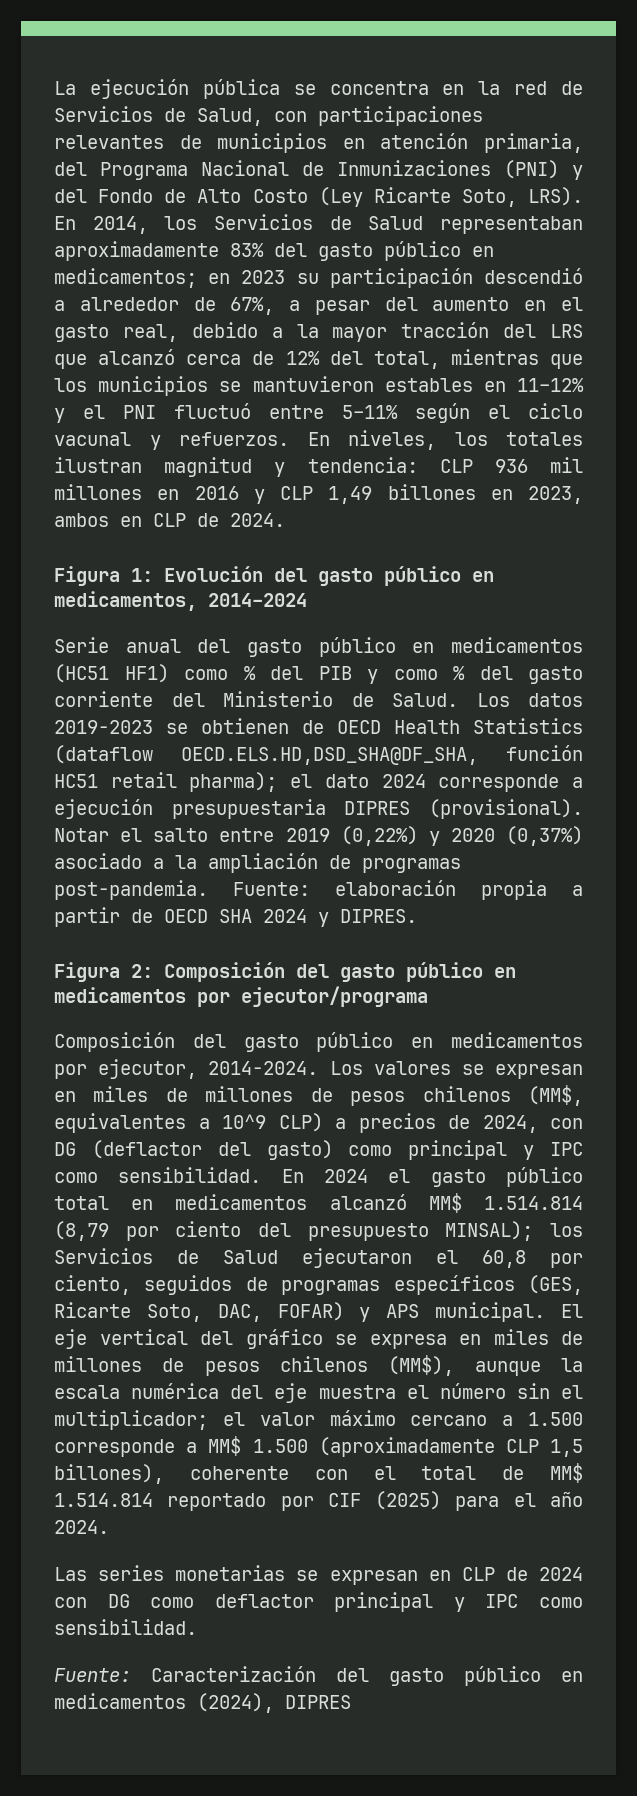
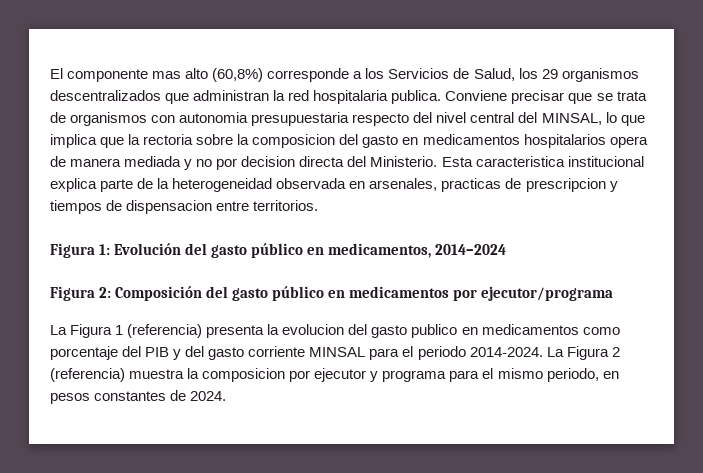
- La ejecución pública se concentra en la red de Servicios de Salud, con participaciones relevantes de municipios en atención primaria, del Programa Nacional de Inmunizaciones (PNI) y del Fondo de Alto Costo (Ley Ricarte Soto, LRS). En 2014, los Servicios de Salud representaban aproximadamente 83% del gasto público en medicamentos; en 2023 su participación descendió a alrededor de 67%, a pesar del aumento en el gasto real, debido a la mayor tracción del LRS que alcanzó cerca de 12% del total, mientras que los municipios se mantuvieron estables en 11–12% y el PNI fluctuó entre 5–11% según el ciclo vacunal y refuerzos. En niveles, los totales ilustran magnitud y tendencia: CLP 936 mil millones en 2016 y CLP 1,49 billones en 2023, ambos en CLP de 2024.
+ El componente mas alto (60,8%) corresponde a los Servicios de Salud, los 29 organismos descentralizados que administran la red hospitalaria publica. Conviene precisar que se trata de organismos con autonomia presupuestaria respecto del nivel central del MINSAL, lo que implica que la rectoria sobre la composicion del gasto en medicamentos hospitalarios opera de manera mediada y no por decision directa del Ministerio. Esta caracteristica institucional explica parte de la heterogeneidad observada en arsenales, practicas de prescripcion y tiempos de dispensacion entre territorios.
- Serie anual del gasto público en medicamentos (HC51 HF1) como % del PIB y como % del gasto corriente del Ministerio de Salud. Los datos 2019-2023 se obtienen de OECD Health Statistics (dataflow OECD.ELS.HD,DSD_SHA@DF_SHA, función HC51 retail pharma); el dato 2024 corresponde a ejecución presupuestaria DIPRES (provisional). Notar el salto entre 2019 (0,22%) y 2020 (0,37%) asociado a la ampliación de programas post-pandemia. Fuente: elaboración propia a partir de OECD SHA 2024 y DIPRES.
- Composición del gasto público en medicamentos por ejecutor, 2014-2024. Los valores se expresan en miles de millones de pesos chilenos (MM$, equivalentes a 10^9 CLP) a precios de 2024, con DG (deflactor del gasto) como principal y IPC como sensibilidad. En 2024 el gasto público total en medicamentos alcanzó MM$ 1.514.814 (8,79 por ciento del presupuesto MINSAL); los Servicios de Salud ejecutaron el 60,8 por ciento, seguidos de programas específicos (GES, Ricarte Soto, DAC, FOFAR) y APS municipal. El eje vertical del gráfico se expresa en miles de millones de pesos chilenos (MM$), aunque la escala numérica del eje muestra el número sin el multiplicador; el valor máximo cercano a 1.500 corresponde a MM$ 1.500 (aproximadamente CLP 1,5 billones), coherente con el total de MM$ 1.514.814 reportado por CIF (2025) para el año 2024.
- Las series monetarias se expresan en CLP de 2024 con DG como deflactor principal y IPC como sensibilidad.
- Fuente: Caracterización del gasto público en medicamentos (2024), DIPRES
+ La Figura 1 (referencia) presenta la evolucion del gasto publico en medicamentos como porcentaje del PIB y del gasto corriente MINSAL para el periodo 2014-2024. La Figura 2 (referencia) muestra la composicion por ejecutor y programa para el mismo periodo, en pesos constantes de 2024.

